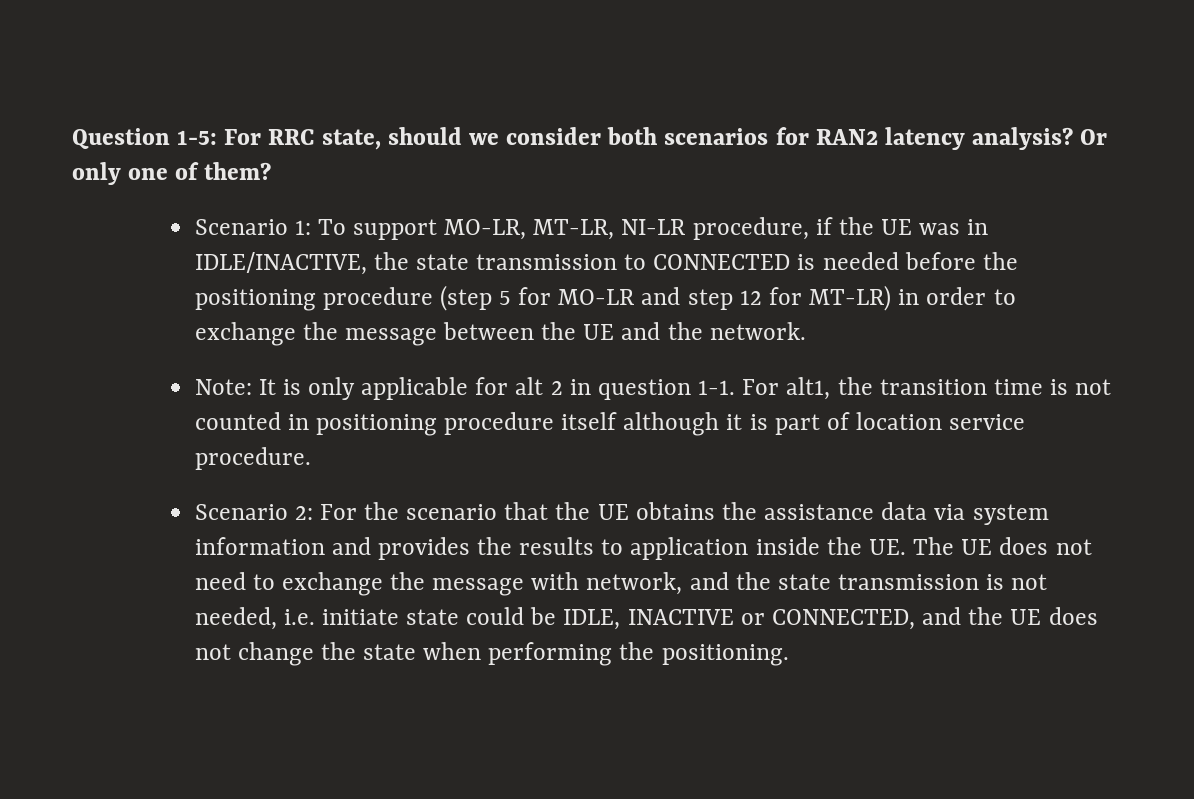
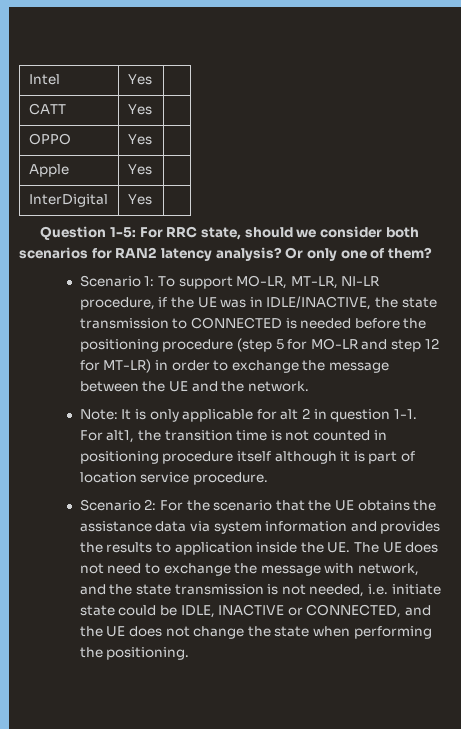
+ Intel | Yes |
+ CATT | Yes |
+ OPPO | Yes |
+ Apple | Yes |
+ InterDigital | Yes |

